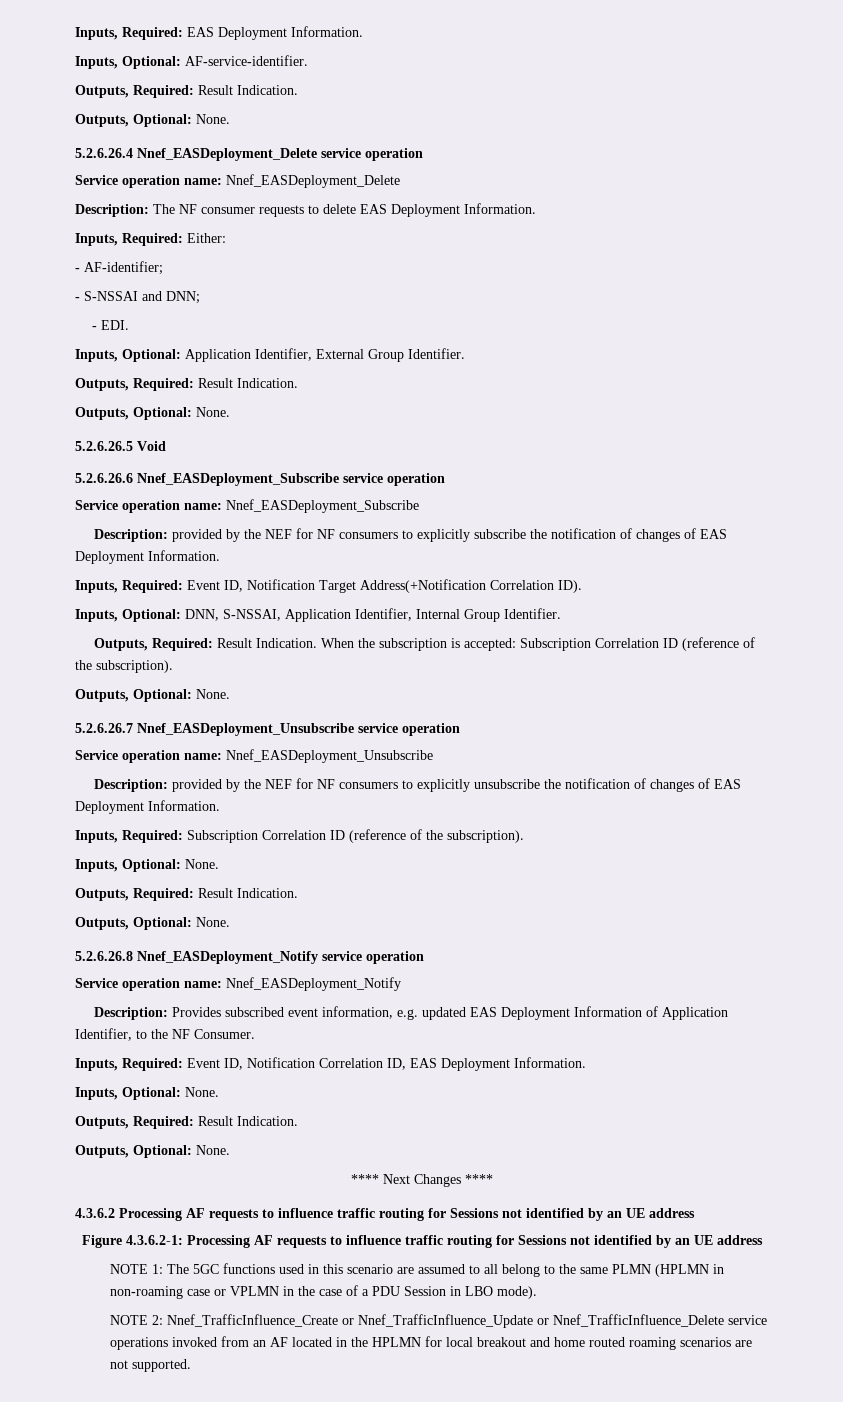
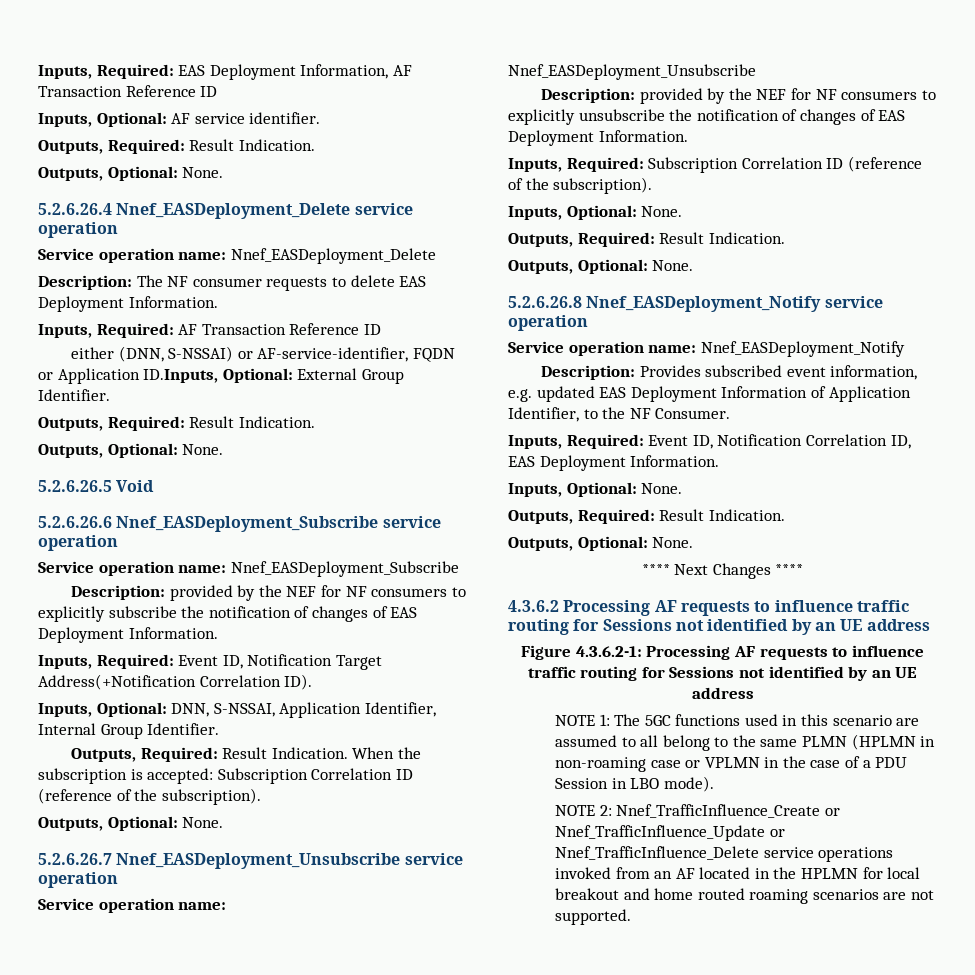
- Inputs, Required: EAS Deployment Information.
- Inputs, Optional: AF-service-identifier.
+ Inputs, Required: EAS Deployment Information, AF Transaction Reference ID
+ Inputs, Optional: AF service identifier.
- Inputs, Required: Either:
- - AF-identifier;
- - S-NSSAI and DNN;
- - EDI.
- Inputs, Optional: Application Identifier, External Group Identifier.
+ Inputs, Required: AF Transaction Reference ID
+ either (DNN, S-NSSAI) or AF-service-identifier, FQDN or Application ID.Inputs, Optional: External Group Identifier.

